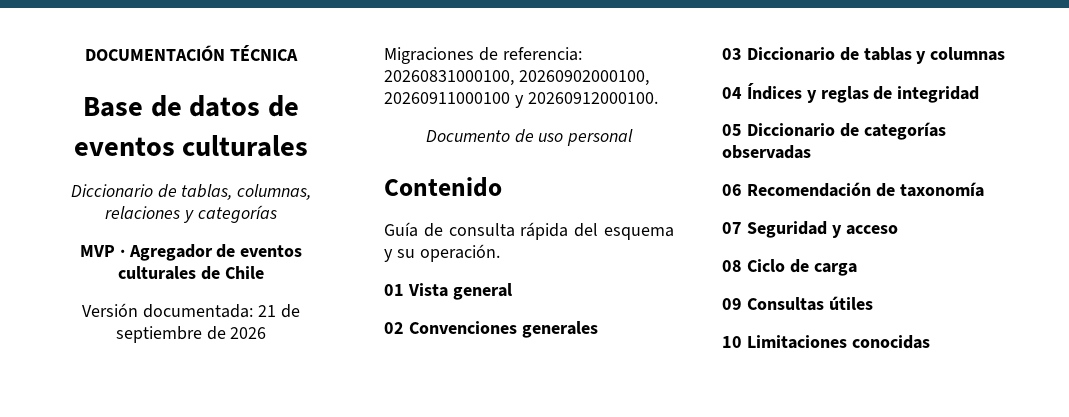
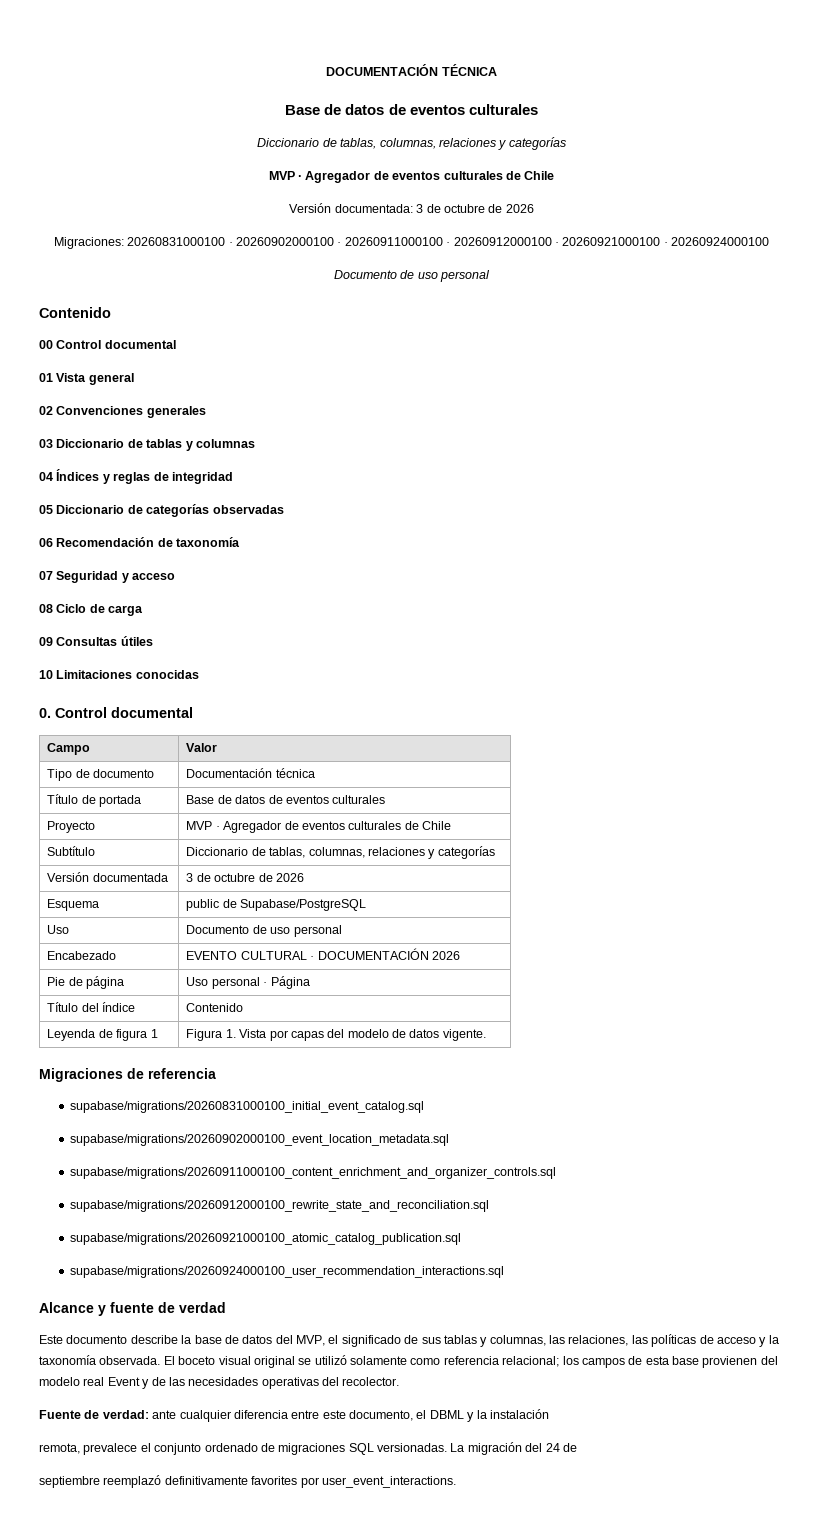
  DOCUMENTACIÓN TÉCNICA
- Base de datos de
- eventos culturales
+ Base de datos de eventos culturales
- Versión documentada: 21 de septiembre de 2026
- Migraciones de referencia: 20260831000100, 20260902000100, 20260911000100 y 20260912000100.
+ Versión documentada: 3 de octubre de 2026
+ Migraciones: 20260831000100 · 20260902000100 · 20260911000100 · 20260912000100 · 20260921000100 · 20260924000100
- Guía de consulta rápida del esquema y su operación.
+ 00 Control documental
+ 0. Control documental
+ Campo | Valor
+ Tipo de documento | Documentación técnica
+ Título de portada | Base de datos de eventos culturales
+ Proyecto | MVP · Agregador de eventos culturales de Chile
+ Subtítulo | Diccionario de tablas, columnas, relaciones y categorías
+ Versión documentada | 3 de octubre de 2026
+ Esquema | public de Supabase/PostgreSQL
+ Uso | Documento de uso personal
+ Encabezado | EVENTO CULTURAL · DOCUMENTACIÓN 2026
+ Pie de página | Uso personal · Página
+ Título del índice | Contenido
+ Leyenda de figura 1 | Figura 1. Vista por capas del modelo de datos vigente.
+ Migraciones de referencia
+ supabase/migrations/20260831000100_initial_event_catalog.sql
+ supabase/migrations/20260902000100_event_location_metadata.sql
+ supabase/migrations/20260911000100_content_enrichment_and_organizer_controls.sql
+ supabase/migrations/20260912000100_rewrite_state_and_reconciliation.sql
+ supabase/migrations/20260921000100_atomic_catalog_publication.sql
+ supabase/migrations/20260924000100_user_recommendation_interactions.sql
+ Alcance y fuente de verdad
+ Este documento describe la base de datos del MVP, el significado de sus tablas y columnas, las relaciones, las políticas de acceso y la taxonomía observada. El boceto visual original se utilizó solamente como referencia relacional; los campos de esta base provienen del modelo real Event y de las necesidades operativas del recolector.
+ Fuente de verdad: ante cualquier diferencia entre este documento, el DBML y la instalación
+ remota, prevalece el conjunto ordenado de migraciones SQL versionadas. La migración del 24 de
+ septiembre reemplazó definitivamente favorites por user_event_interactions.

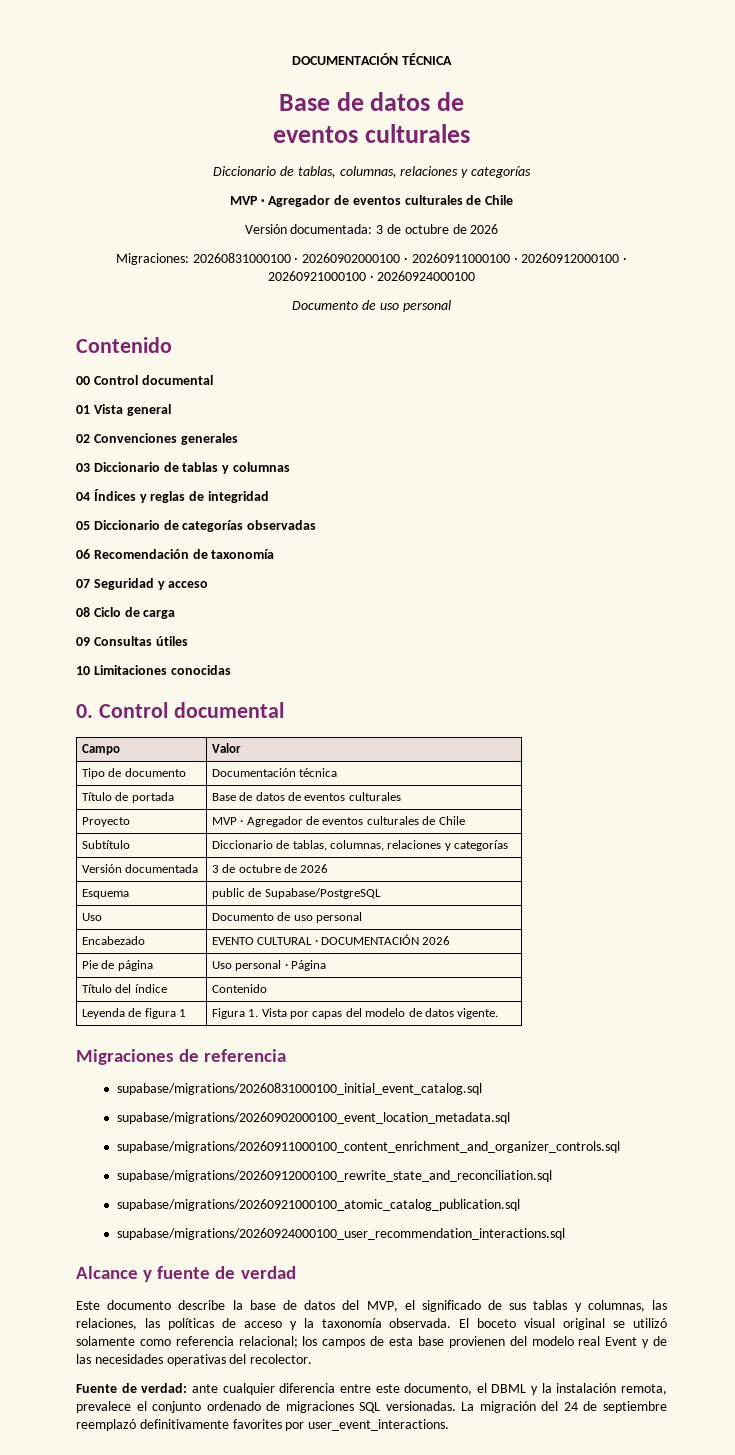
  DOCUMENTACIÓN TÉCNICA
- Base de datos de eventos culturales
+ Base de datos de
+ eventos culturales
- Fuente de verdad: ante cualquier diferencia entre este documento, el DBML y la instalación
- remota, prevalece el conjunto ordenado de migraciones SQL versionadas.
+ Fuente de verdad: ante cualquier diferencia entre este documento, el DBML y la instalación remota, prevalece el conjunto ordenado de migraciones SQL versionadas.
- La migración del 24 de
- septiembre reemplazó definitivamente favorites por user_event_interactions.
+ La migración del 24 de septiembre reemplazó definitivamente favorites por user_event_interactions.

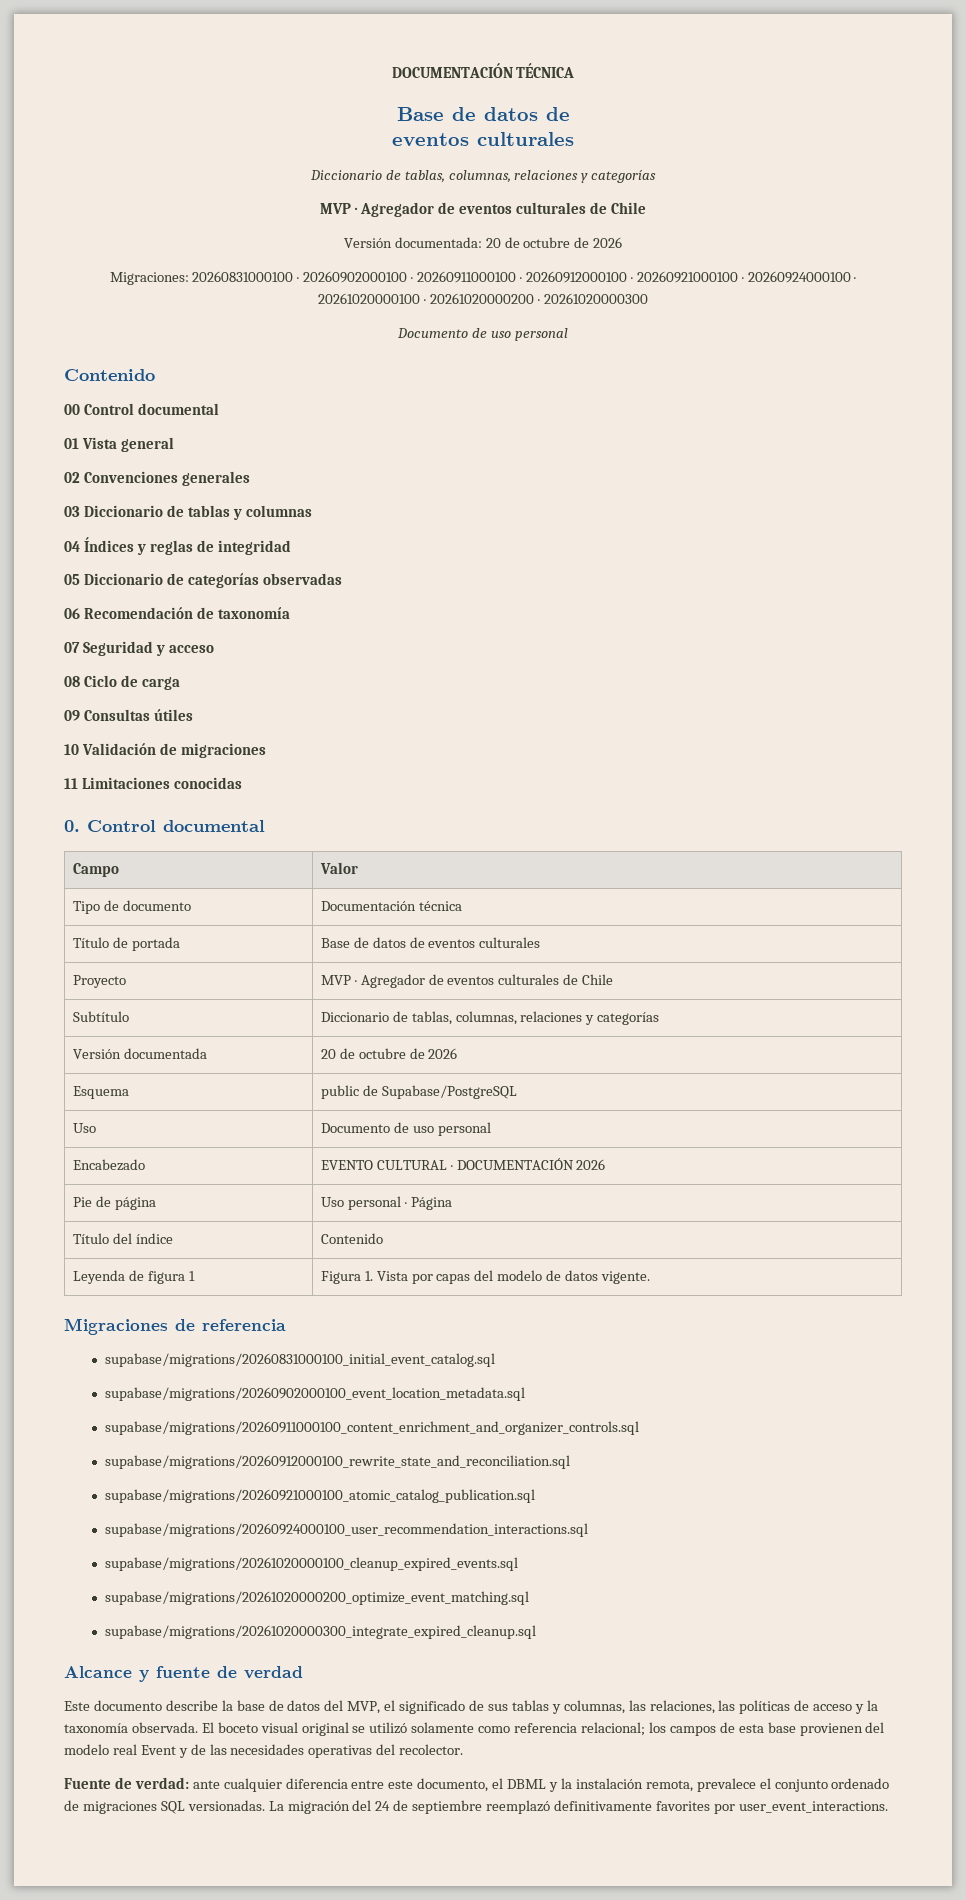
- Versión documentada: 3 de octubre de 2026
+ Versión documentada: 20 de octubre de 2026
- Migraciones: 20260831000100 · 20260902000100 · 20260911000100 · 20260912000100 · 20260921000100 · 20260924000100
+ Migraciones: 20260831000100 · 20260902000100 · 20260911000100 · 20260912000100 · 20260921000100 · 20260924000100 · 20261020000100 · 20261020000200 · 20261020000300
- 10 Limitaciones conocidas
+ 10 Validación de migraciones
+ 11 Limitaciones conocidas
- Versión documentada | 3 de octubre de 2026
+ Versión documentada | 20 de octubre de 2026
+ supabase/migrations/20261020000100_cleanup_expired_events.sql
+ supabase/migrations/20261020000200_optimize_event_matching.sql
+ supabase/migrations/20261020000300_integrate_expired_cleanup.sql

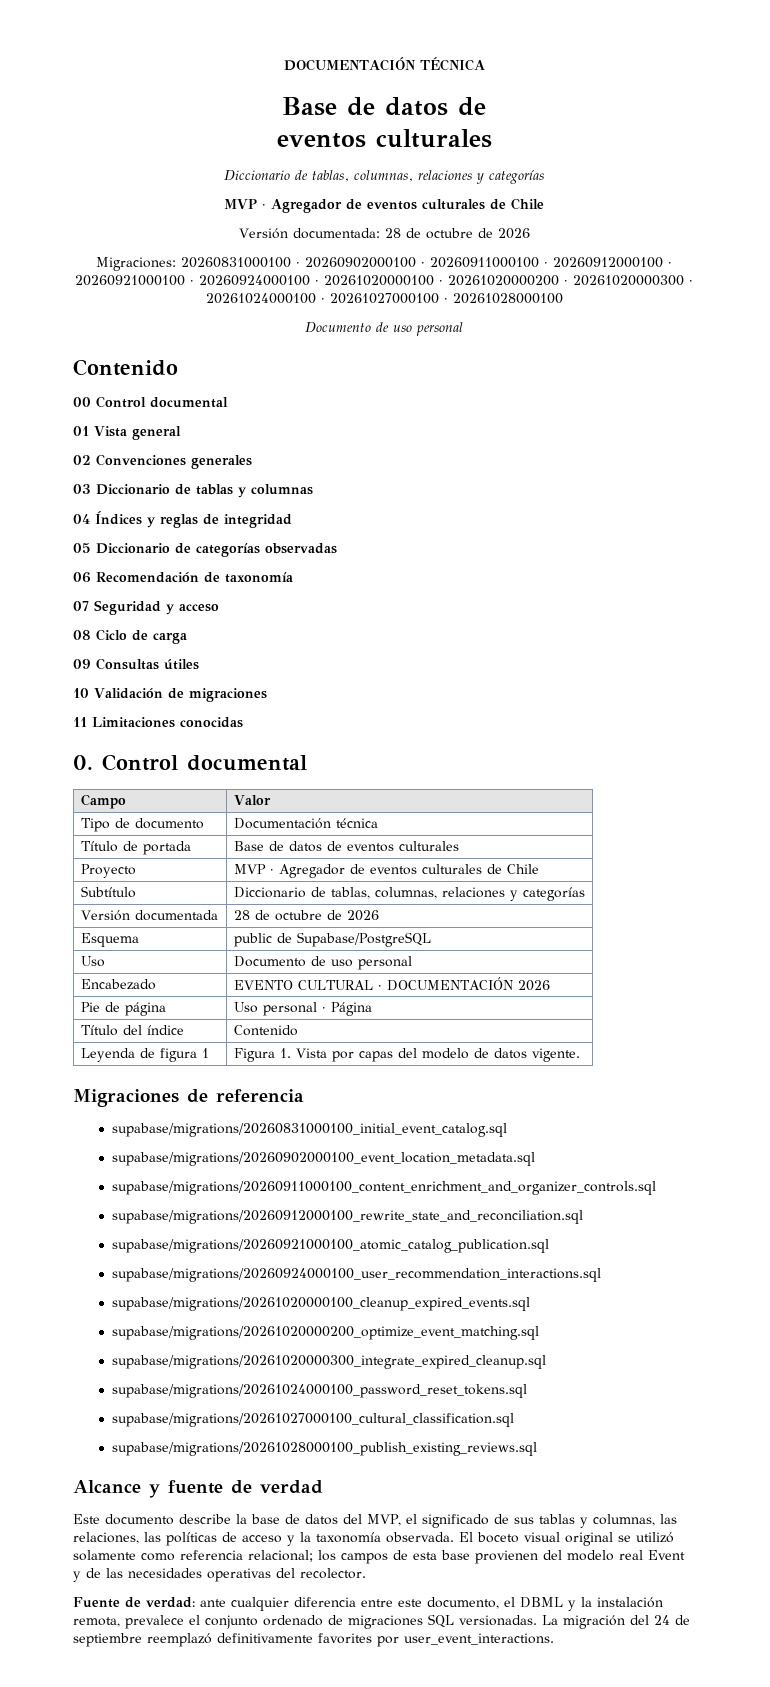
- Versión documentada: 20 de octubre de 2026
+ Versión documentada: 28 de octubre de 2026
- Migraciones: 20260831000100 · 20260902000100 · 20260911000100 · 20260912000100 · 20260921000100 · 20260924000100 · 20261020000100 · 20261020000200 · 20261020000300
+ Migraciones: 20260831000100 · 20260902000100 · 20260911000100 · 20260912000100 · 20260921000100 · 20260924000100 · 20261020000100 · 20261020000200 · 20261020000300 · 20261024000100 · 20261027000100 · 20261028000100
- Versión documentada | 20 de octubre de 2026
+ Versión documentada | 28 de octubre de 2026
+ supabase/migrations/20261024000100_password_reset_tokens.sql
+ supabase/migrations/20261027000100_cultural_classification.sql
+ supabase/migrations/20261028000100_publish_existing_reviews.sql

